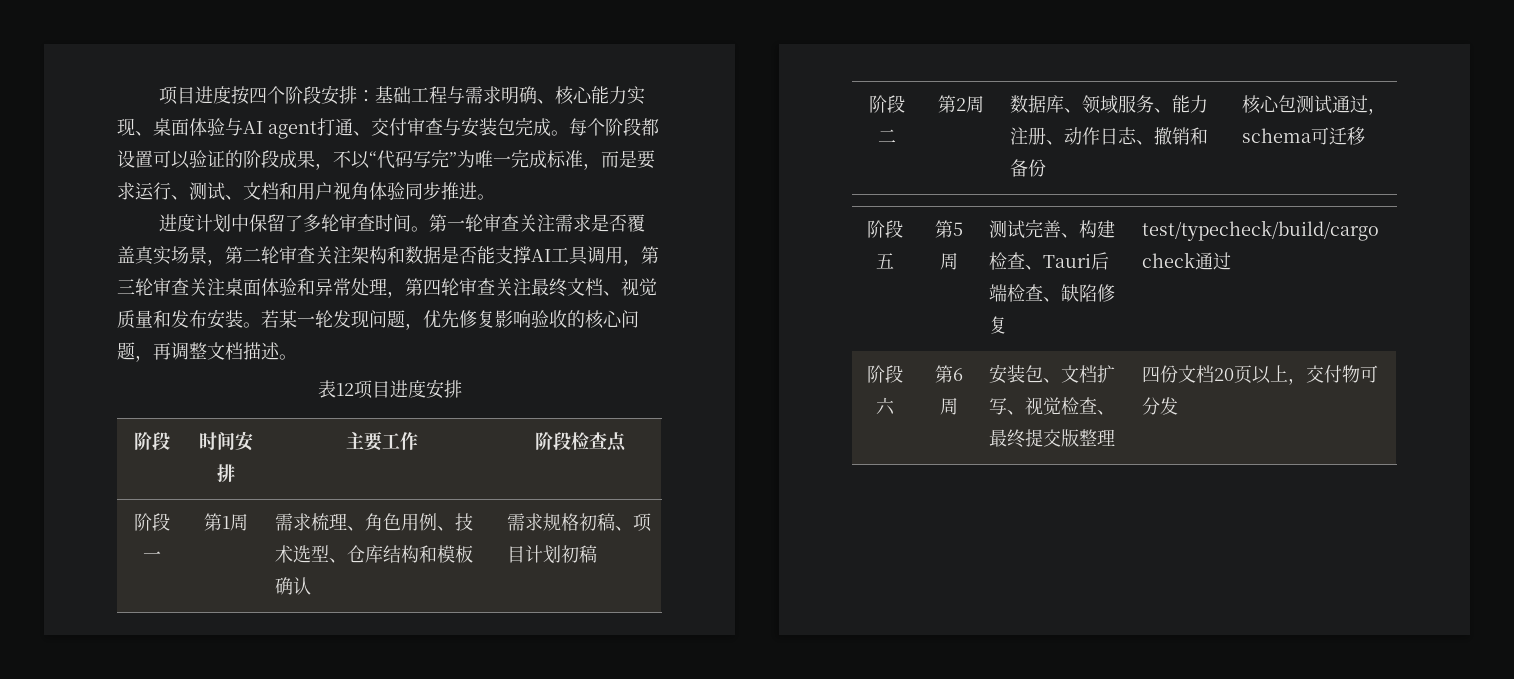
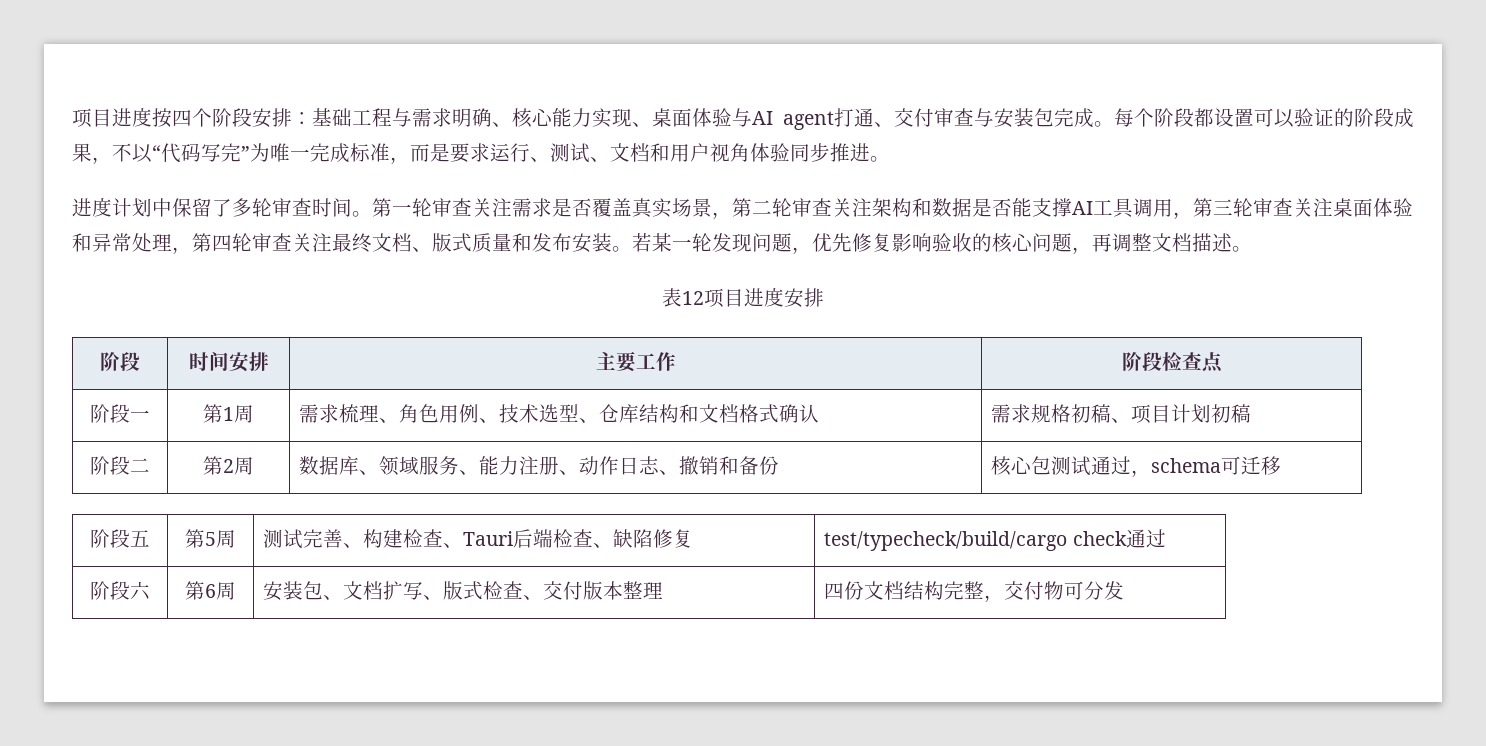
- 第一轮审查关注需求是否覆盖真实场景，第二轮审查关注架构和数据是否能支撑AI工具调用，第三轮审查关注桌面体验和异常处理，第四轮审查关注最终文档、视觉质量和发布安装。
+ 第一轮审查关注需求是否覆盖真实场景，第二轮审查关注架构和数据是否能支撑AI工具调用，第三轮审查关注桌面体验和异常处理，第四轮审查关注最终文档、版式质量和发布安装。
- 阶段一 | 第1周 | 需求梳理、角色用例、技术选型、仓库结构和模板确认 | 需求规格初稿、项目计划初稿
+ 阶段一 | 第1周 | 需求梳理、角色用例、技术选型、仓库结构和文档格式确认 | 需求规格初稿、项目计划初稿
- 阶段六 | 第6周 | 安装包、文档扩写、视觉检查、最终提交版整理 | 四份文档20页以上，交付物可分发
+ 阶段六 | 第6周 | 安装包、文档扩写、版式检查、交付版本整理 | 四份文档结构完整，交付物可分发

